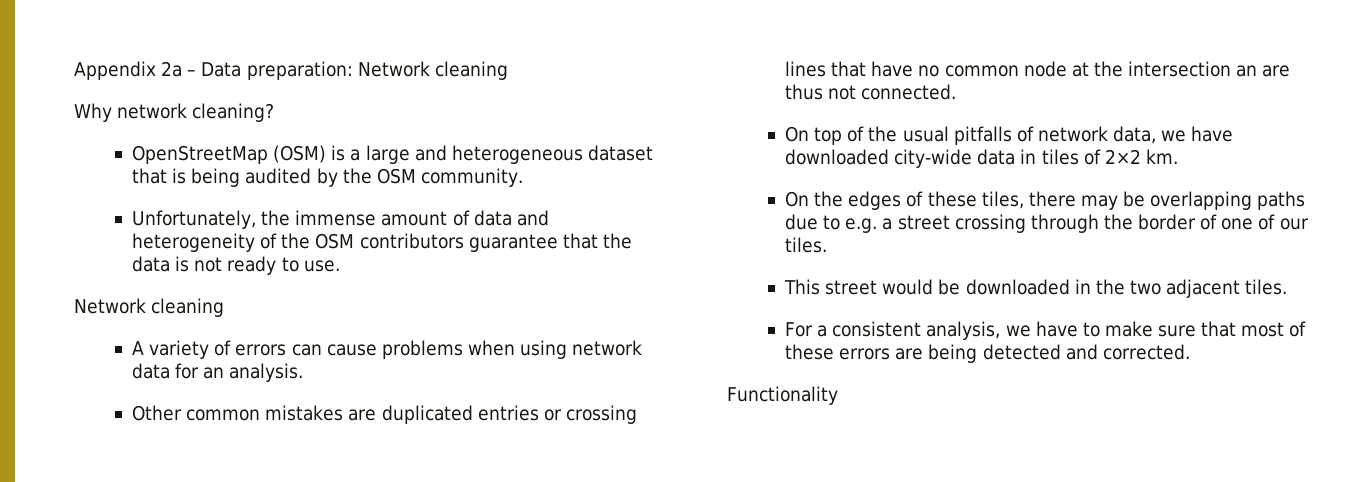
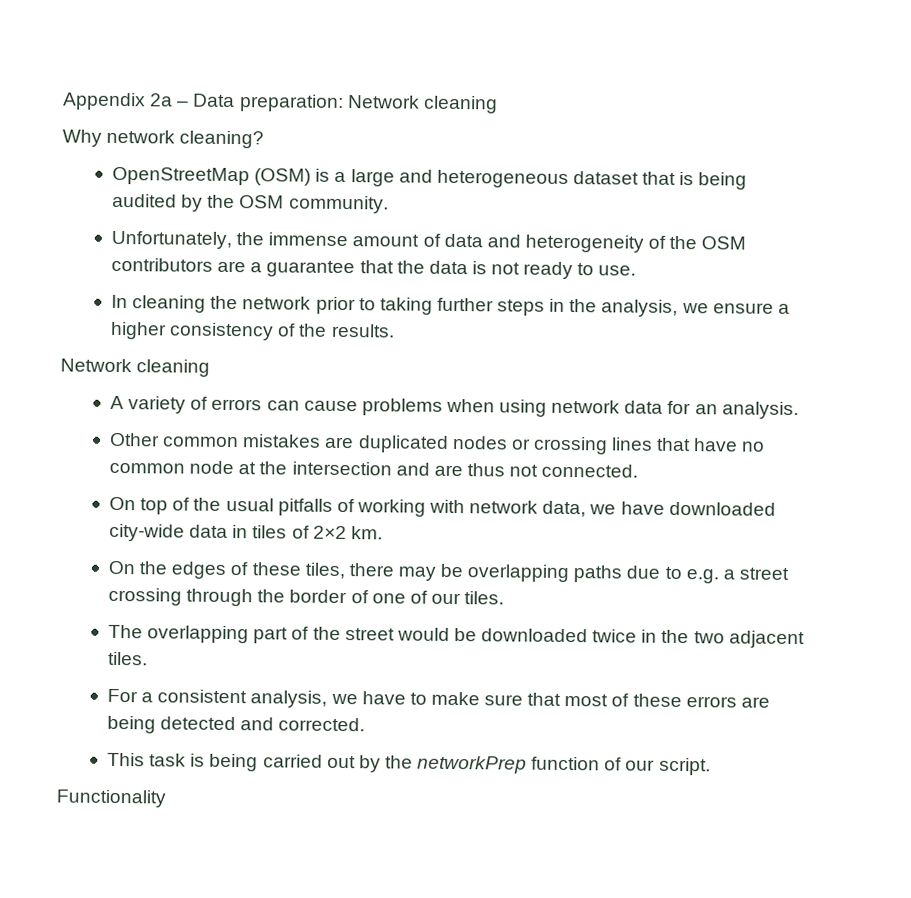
- Unfortunately, the immense amount of data and heterogeneity of the OSM contributors guarantee that the data is not ready to use.
+ Unfortunately, the immense amount of data and heterogeneity of the OSM contributors are a guarantee that the data is not ready to use.
+ In cleaning the network prior to taking further steps in the analysis, we ensure a higher consistency of the results.
- Other common mistakes are duplicated entries or crossing lines that have no common node at the intersection an are thus not connected.
+ Other common mistakes are duplicated nodes or crossing lines that have no common node at the intersection and are thus not connected.
- On top of the usual pitfalls of network data, we have downloaded city-wide data in tiles of 2×2 km.
+ On top of the usual pitfalls of working with network data, we have downloaded city-wide data in tiles of 2×2 km.
- This street would be downloaded in the two adjacent tiles.
+ The overlapping part of the street would be downloaded twice in the two adjacent tiles.
+ This task is being carried out by the networkPrep function of our script.

